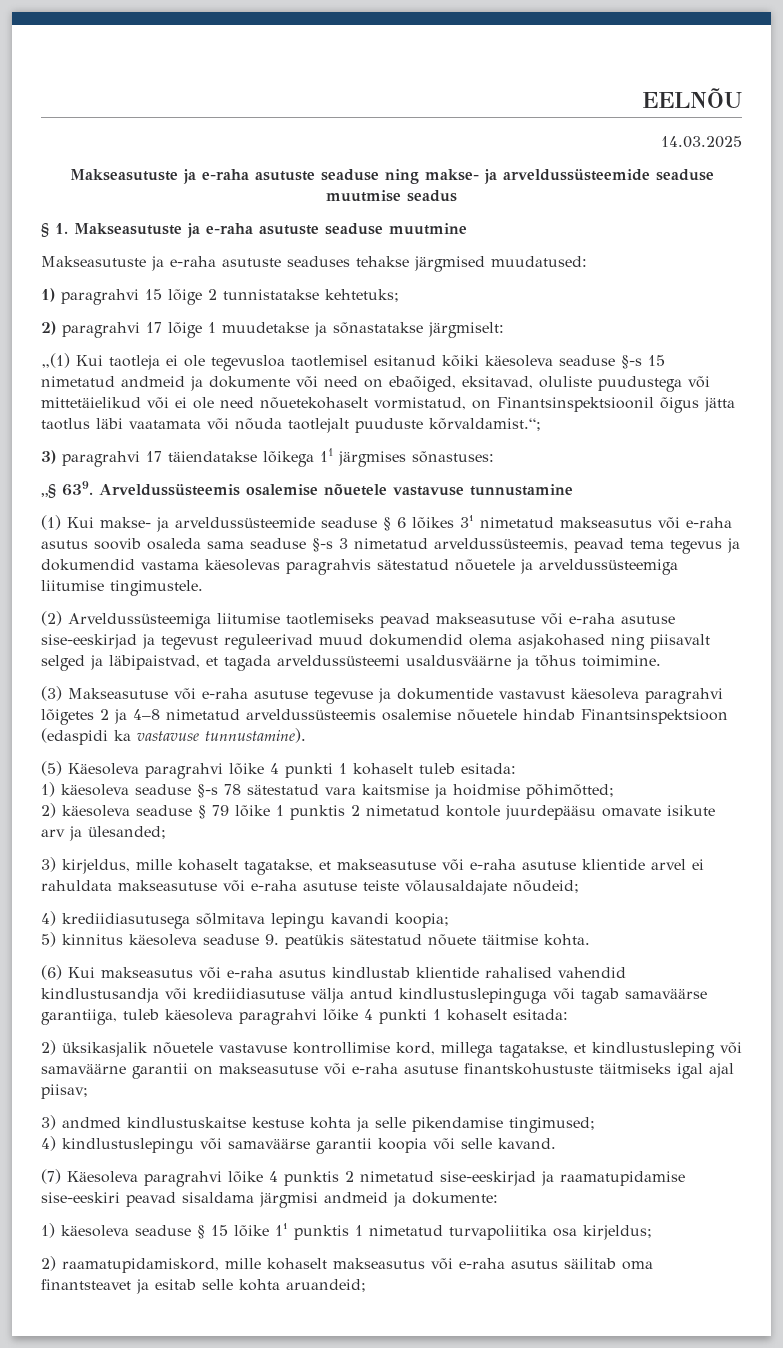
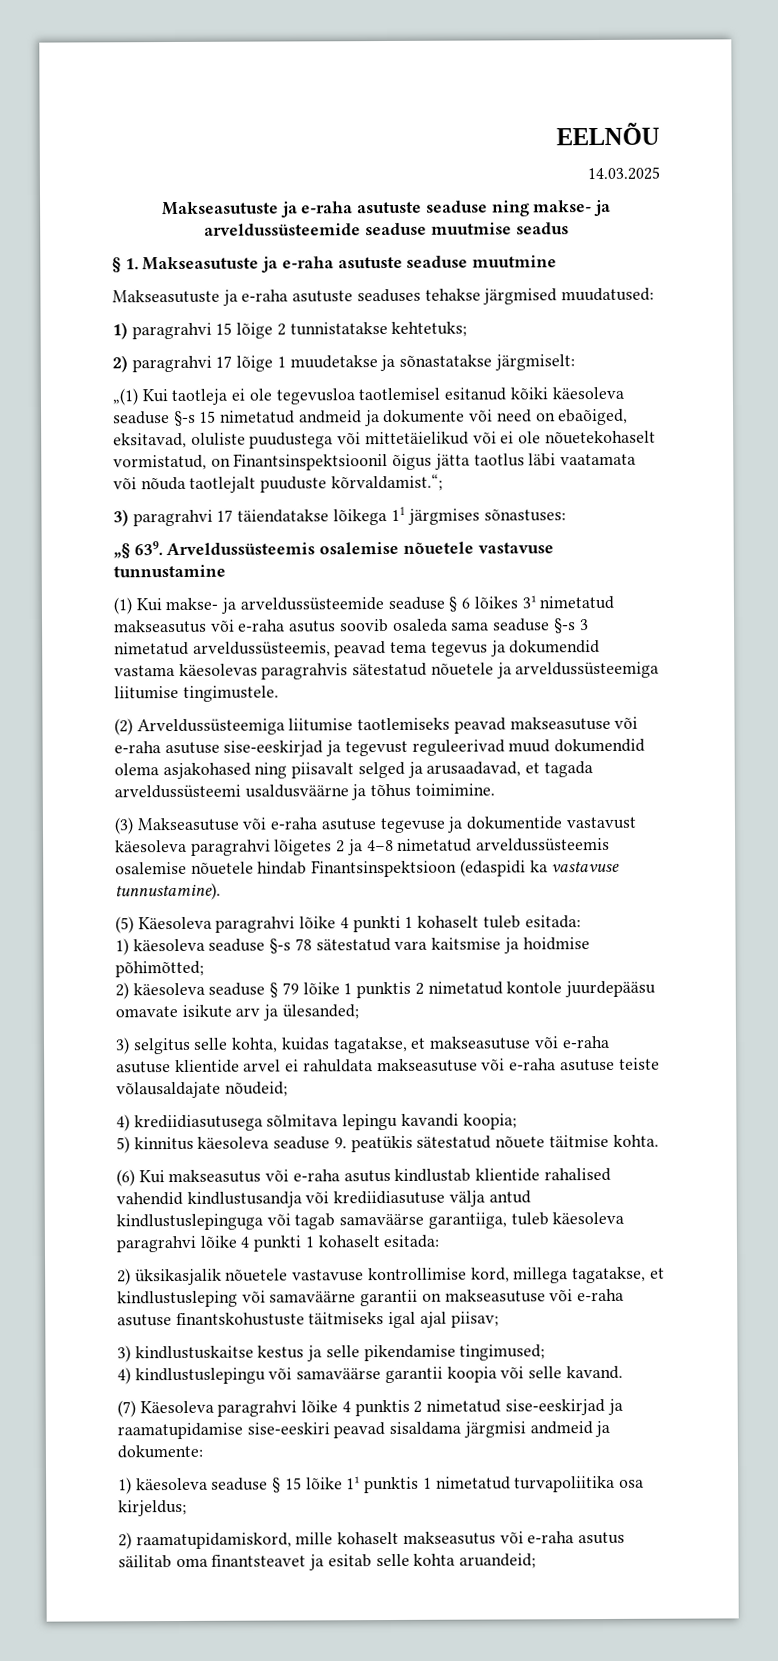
- „(1) Kui taotleja ei ole tegevusloa taotlemisel esitanud kõiki käesoleva seaduse §-s 15 nimetatud andmeid ja dokumente või need on ebaõiged, eksitavad, oluliste puudustega või mittetäielikud või ei ole need nõuetekohaselt vormistatud, on Finantsinspektsioonil õigus jätta taotlus läbi vaatamata või nõuda taotlejalt puuduste kõrvaldamist.“;
+ „(1) Kui taotleja ei ole tegevusloa taotlemisel esitanud kõiki käesoleva seaduse §-s 15 nimetatud andmeid ja dokumente või need on ebaõiged, eksitavad, oluliste puudustega või mittetäielikud või ei ole nõuetekohaselt vormistatud, on Finantsinspektsioonil õigus jätta taotlus läbi vaatamata või nõuda taotlejalt puuduste kõrvaldamist.“;
- (2) Arveldussüsteemiga liitumise taotlemiseks peavad makseasutuse või e-raha asutuse sise-eeskirjad ja tegevust reguleerivad muud dokumendid olema asjakohased ning piisavalt selged ja läbipaistvad, et tagada arveldussüsteemi usaldusväärne ja tõhus toimimine.
+ (2) Arveldussüsteemiga liitumise taotlemiseks peavad makseasutuse või e-raha asutuse sise-eeskirjad ja tegevust reguleerivad muud dokumendid olema asjakohased ning piisavalt selged ja arusaadavad, et tagada arveldussüsteemi usaldusväärne ja tõhus toimimine.
- 3) kirjeldus, mille kohaselt tagatakse, et makseasutuse või e-raha asutuse klientide arvel ei rahuldata makseasutuse või e-raha asutuse teiste võlausaldajate nõudeid;
+ 3) selgitus selle kohta, kuidas tagatakse, et makseasutuse või e-raha asutuse klientide arvel ei rahuldata makseasutuse või e-raha asutuse teiste võlausaldajate nõudeid;
- 3) andmed kindlustuskaitse kestuse kohta ja selle pikendamise tingimused;
+ 3) kindlustuskaitse kestus ja selle pikendamise tingimused;

